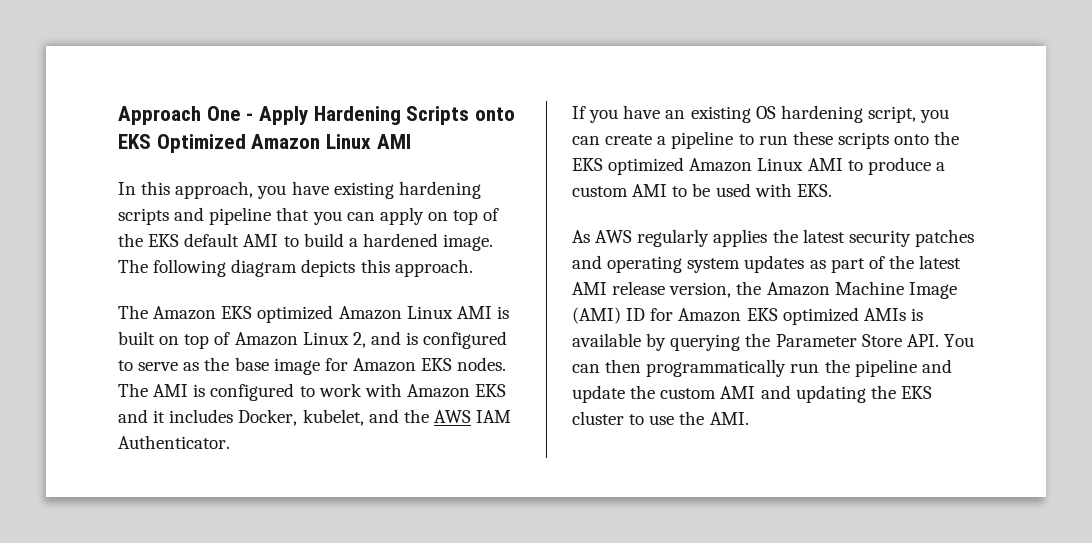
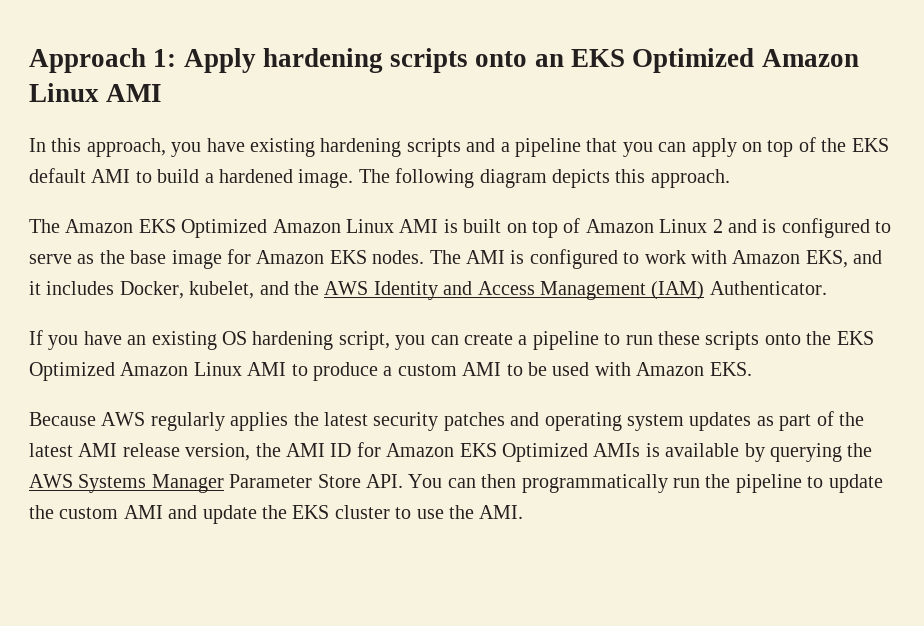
- Approach One - Apply Hardening Scripts onto EKS Optimized Amazon Linux AMI
+ Approach 1: Apply hardening scripts onto an EKS Optimized Amazon Linux AMI
- In this approach, you have existing hardening scripts and pipeline that you can apply on top of the EKS default AMI to build a hardened image.
+ In this approach, you have existing hardening scripts and a pipeline that you can apply on top of the EKS default AMI to build a hardened image.
- The Amazon EKS optimized Amazon Linux AMI is built on top of Amazon Linux 2, and is configured to serve as the base image for Amazon EKS nodes.
+ The Amazon EKS Optimized Amazon Linux AMI is built on top of Amazon Linux 2 and is configured to serve as the base image for Amazon EKS nodes.
- The AMI is configured to work with Amazon EKS and it includes Docker, kubelet, and the AWS IAM Authenticator.
+ The AMI is configured to work with Amazon EKS, and it includes Docker, kubelet, and the AWS Identity and Access Management (IAM) Authenticator.
- If you have an existing OS hardening script, you can create a pipeline to run these scripts onto the EKS optimized Amazon Linux AMI to produce a custom AMI to be used with EKS.
+ If you have an existing OS hardening script, you can create a pipeline to run these scripts onto the EKS Optimized Amazon Linux AMI to produce a custom AMI to be used with Amazon EKS.
- As AWS regularly applies the latest security patches and operating system updates as part of the latest AMI release version, the Amazon Machine Image (AMI) ID for Amazon EKS optimized AMIs is available by querying the Parameter Store API. You can then programmatically run the pipeline and update the custom AMI and updating the EKS cluster to use the AMI.
+ Because AWS regularly applies the latest security patches and operating system updates as part of the latest AMI release version, the AMI ID for Amazon EKS Optimized AMIs is available by querying the AWS Systems Manager Parameter Store API. You can then programmatically run the pipeline to update the custom AMI and update the EKS cluster to use the AMI.

